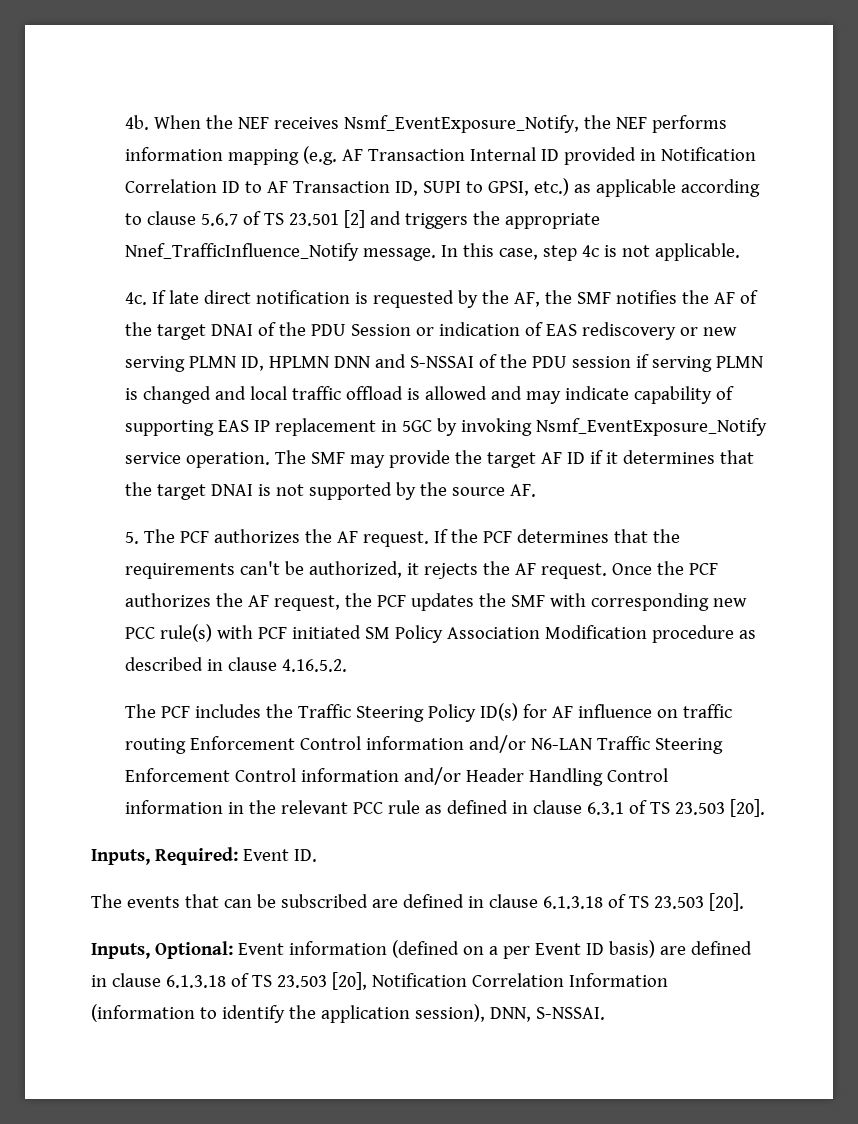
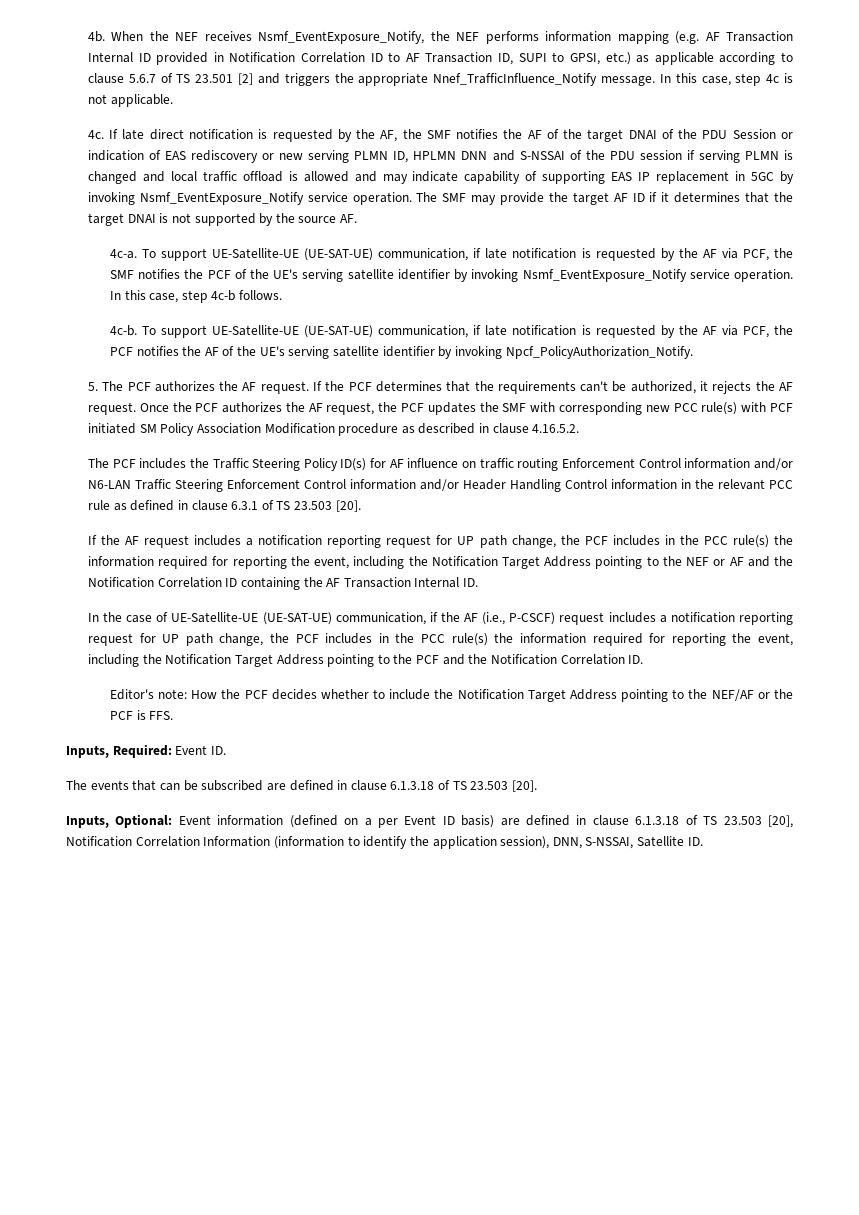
+ 4c-a. To support UE-Satellite-UE (UE-SAT-UE) communication, if late notification is requested by the AF via PCF, the SMF notifies the PCF of the UE's serving satellite identifier by invoking Nsmf_EventExposure_Notify service operation. In this case, step 4c-b follows.
+ 4c-b. To support UE-Satellite-UE (UE-SAT-UE) communication, if late notification is requested by the AF via PCF, the PCF notifies the AF of the UE's serving satellite identifier by invoking Npcf_PolicyAuthorization_Notify.
+ If the AF request includes a notification reporting request for UP path change, the PCF includes in the PCC rule(s) the information required for reporting the event, including the Notification Target Address pointing to the NEF or AF and the Notification Correlation ID containing the AF Transaction Internal ID.
+ In the case of UE-Satellite-UE (UE-SAT-UE) communication, if the AF (i.e., P-CSCF) request includes a notification reporting request for UP path change, the PCF includes in the PCC rule(s) the information required for reporting the event, including the Notification Target Address pointing to the PCF and the Notification Correlation ID.
+ Editor's note: How the PCF decides whether to include the Notification Target Address pointing to the NEF/AF or the PCF is FFS.
- Inputs, Optional: Event information (defined on a per Event ID basis) are defined in clause 6.1.3.18 of TS 23.503 [20], Notification Correlation Information (information to identify the application session), DNN, S-NSSAI.
+ Inputs, Optional: Event information (defined on a per Event ID basis) are defined in clause 6.1.3.18 of TS 23.503 [20], Notification Correlation Information (information to identify the application session), DNN, S-NSSAI, Satellite ID.

